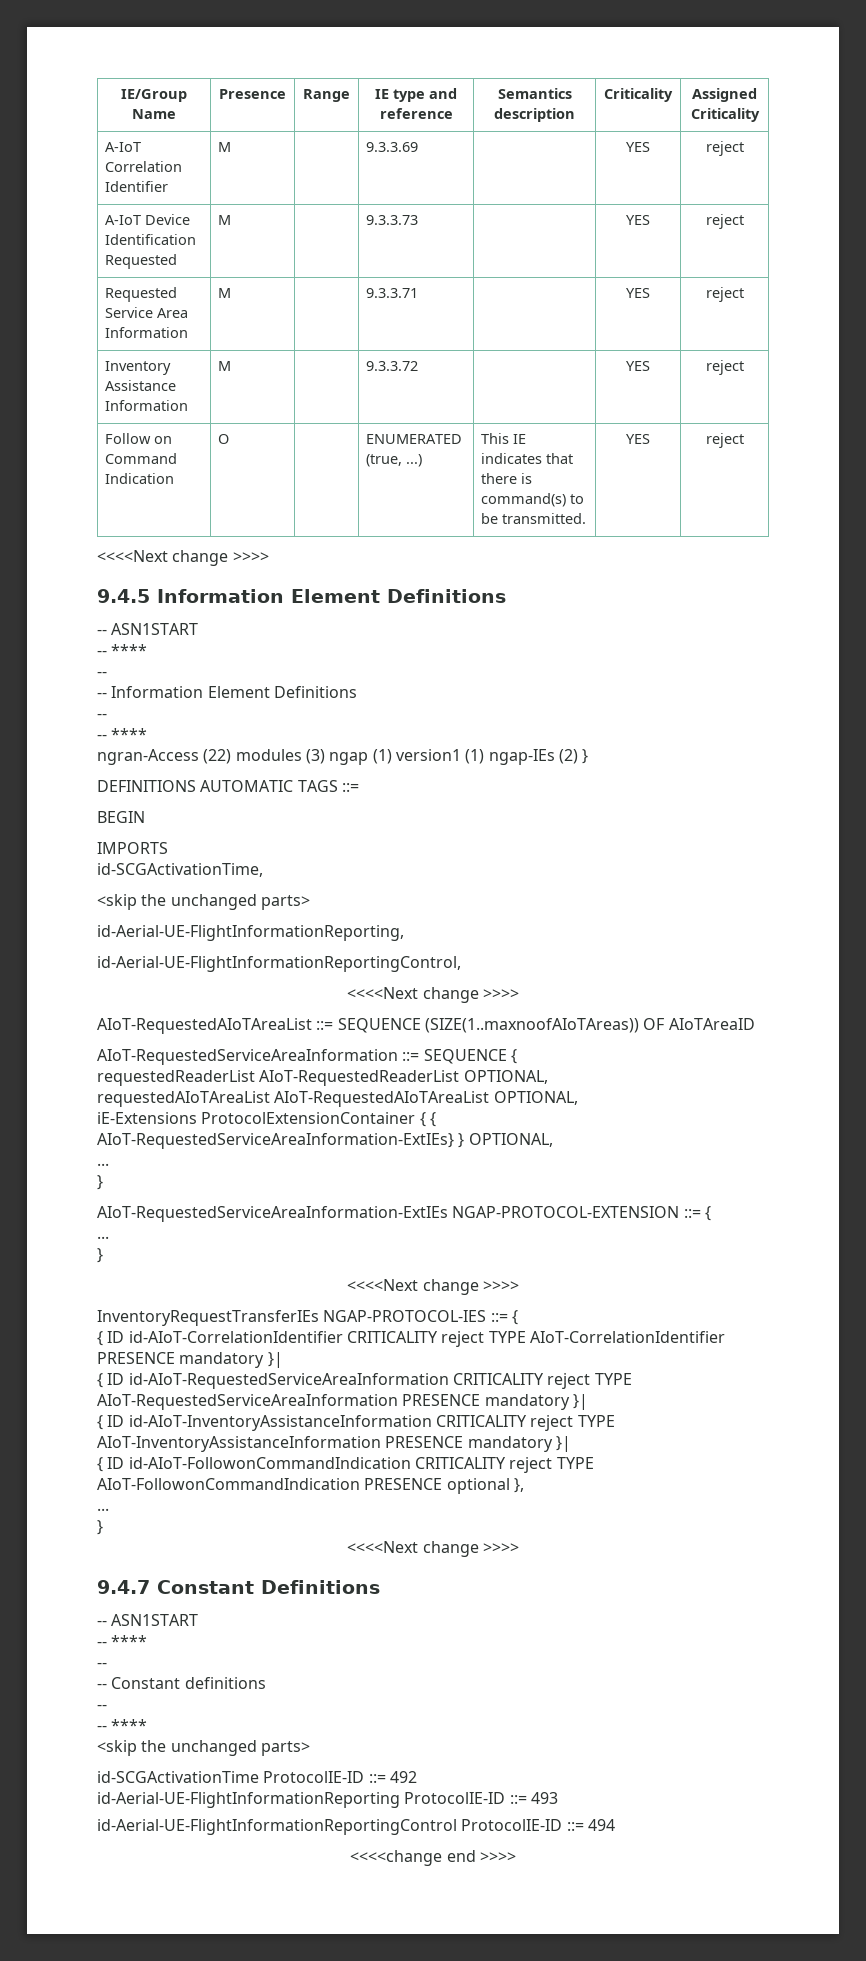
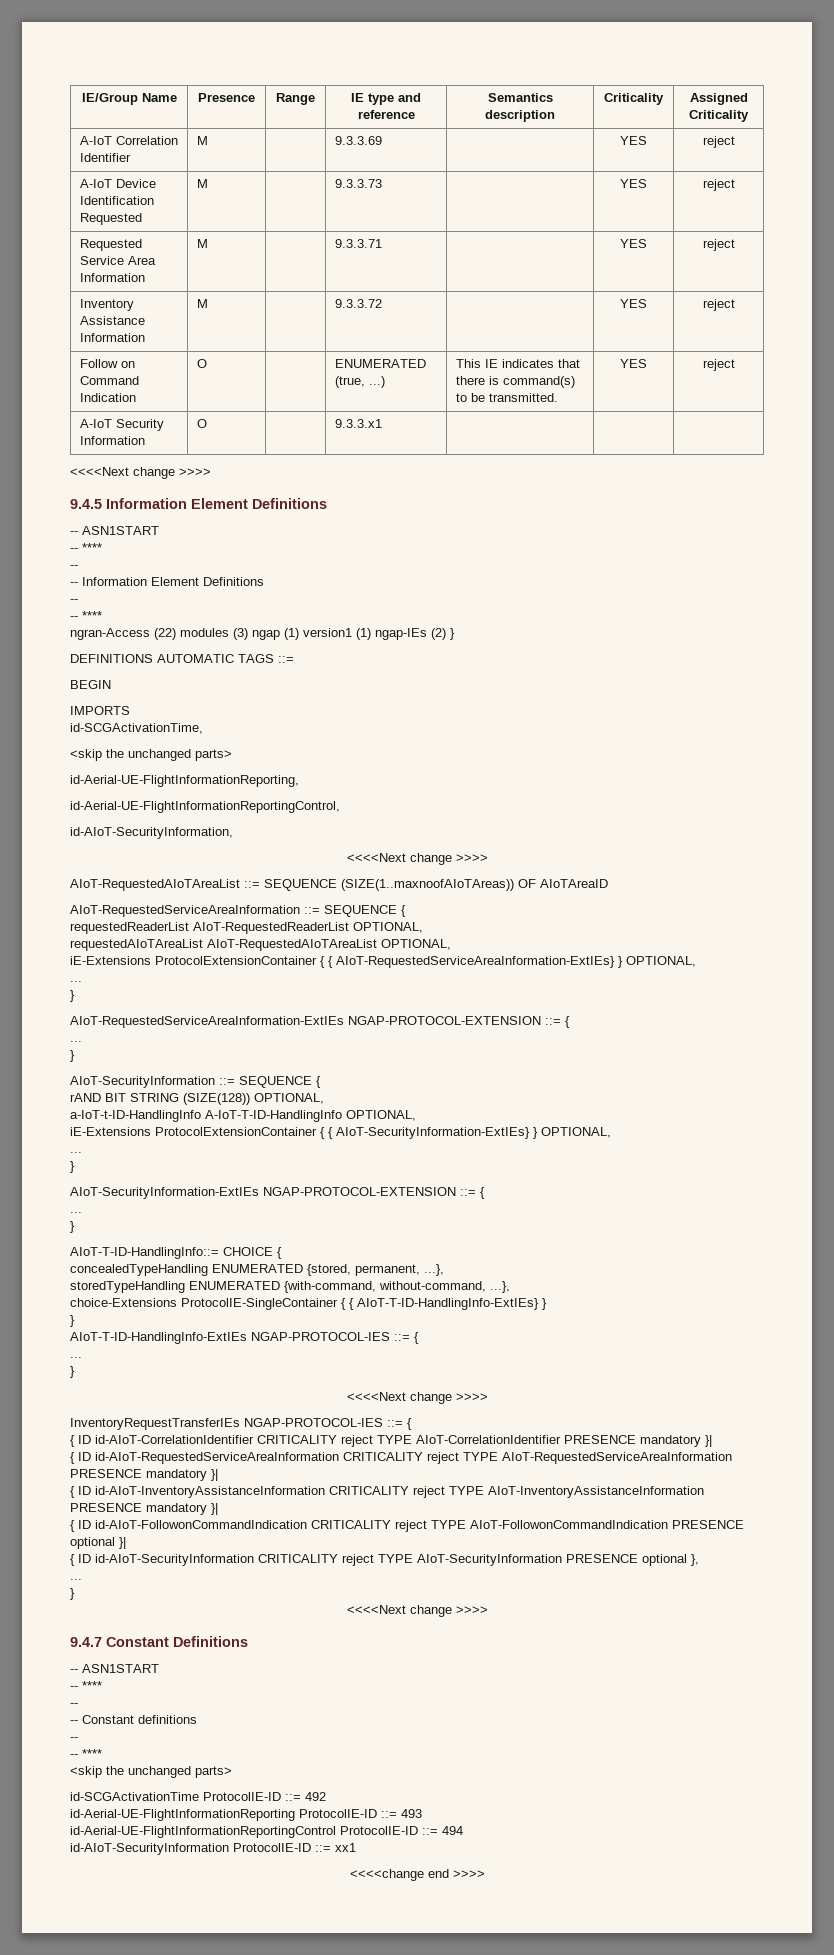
+ A-IoT Security Information | O | | 9.3.3.x1 | | |
+ id-AIoT-SecurityInformation,
+ AIoT-SecurityInformation ::= SEQUENCE {
+ rAND BIT STRING (SIZE(128)) OPTIONAL,
+ a-IoT-t-ID-HandlingInfo A-IoT-T-ID-HandlingInfo OPTIONAL,
+ iE-Extensions ProtocolExtensionContainer { { AIoT-SecurityInformation-ExtIEs} } OPTIONAL,
+ ...
+ }
+ AIoT-SecurityInformation-ExtIEs NGAP-PROTOCOL-EXTENSION ::= {
+ ...
+ }
+ AIoT-T-ID-HandlingInfo::= CHOICE {
+ concealedTypeHandling ENUMERATED {stored, permanent, ...},
+ storedTypeHandling ENUMERATED {with-command, without-command, ...},
+ choice-Extensions ProtocolIE-SingleContainer { { AIoT-T-ID-HandlingInfo-ExtIEs} }
+ }
+ AIoT-T-ID-HandlingInfo-ExtIEs NGAP-PROTOCOL-IES ::= {
+ ...
+ }
- { ID id-AIoT-FollowonCommandIndication CRITICALITY reject TYPE AIoT-FollowonCommandIndication PRESENCE optional },
+ { ID id-AIoT-FollowonCommandIndication CRITICALITY reject TYPE AIoT-FollowonCommandIndication PRESENCE optional }|
+ { ID id-AIoT-SecurityInformation CRITICALITY reject TYPE AIoT-SecurityInformation PRESENCE optional },
+ id-AIoT-SecurityInformation ProtocolIE-ID ::= xx1

